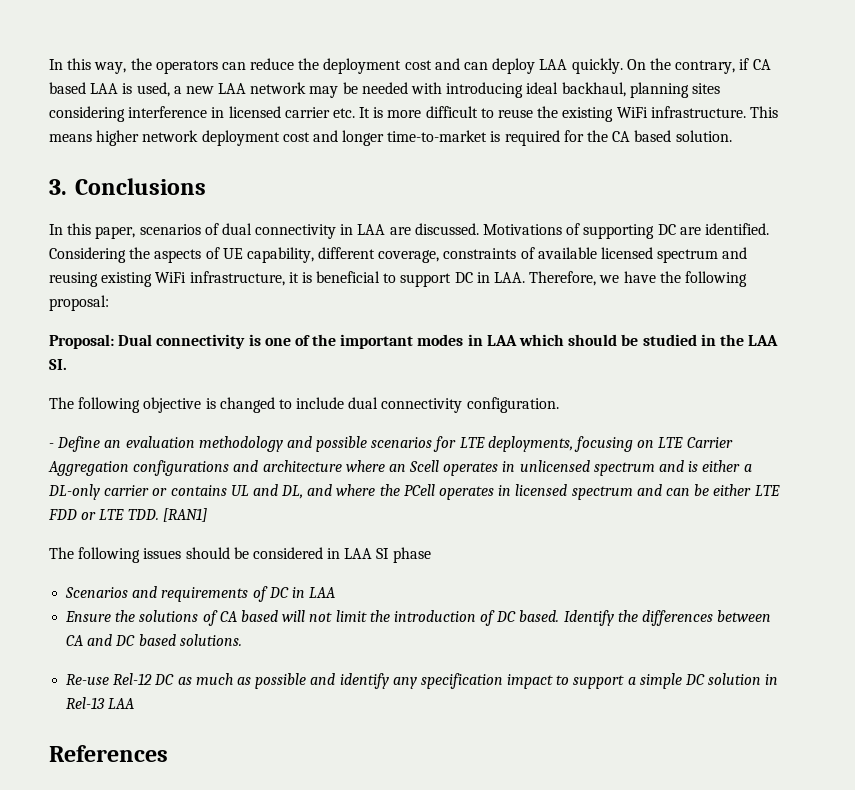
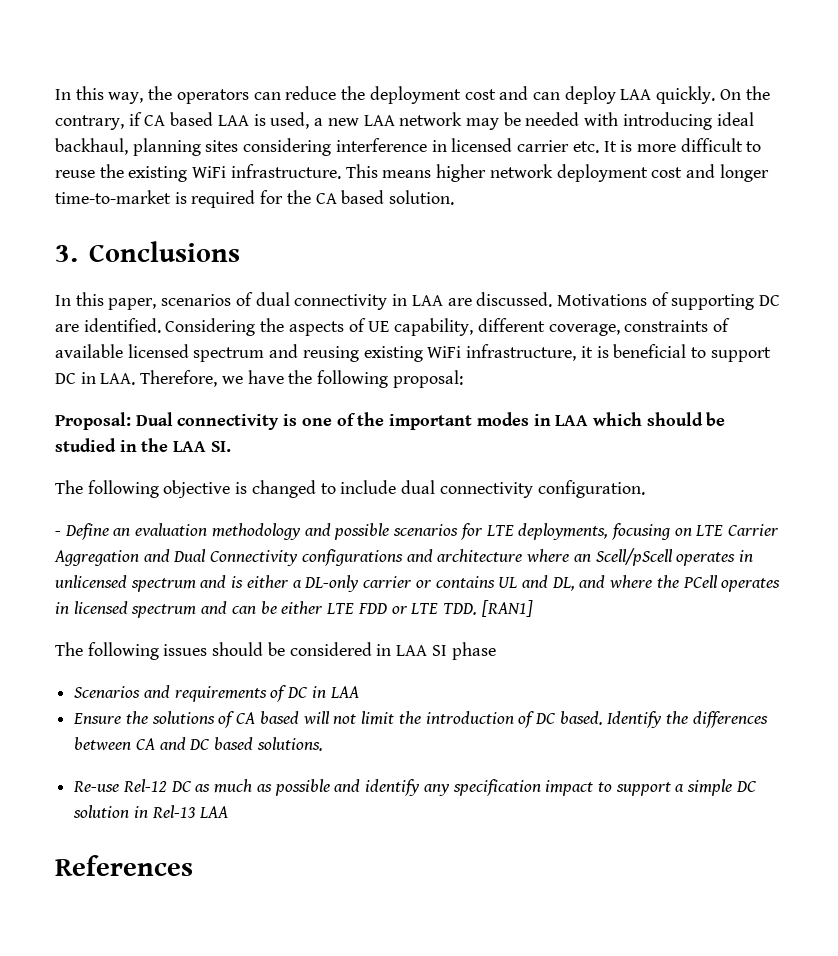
- - Define an evaluation methodology and possible scenarios for LTE deployments, focusing on LTE Carrier Aggregation configurations and architecture where an Scell operates in unlicensed spectrum and is either a DL-only carrier or contains UL and DL, and where the PCell operates in licensed spectrum and can be either LTE FDD or LTE TDD. [RAN1]
+ - Define an evaluation methodology and possible scenarios for LTE deployments, focusing on LTE Carrier Aggregation and Dual Connectivity configurations and architecture where an Scell/pScell operates in unlicensed spectrum and is either a DL-only carrier or contains UL and DL, and where the PCell operates in licensed spectrum and can be either LTE FDD or LTE TDD. [RAN1]

